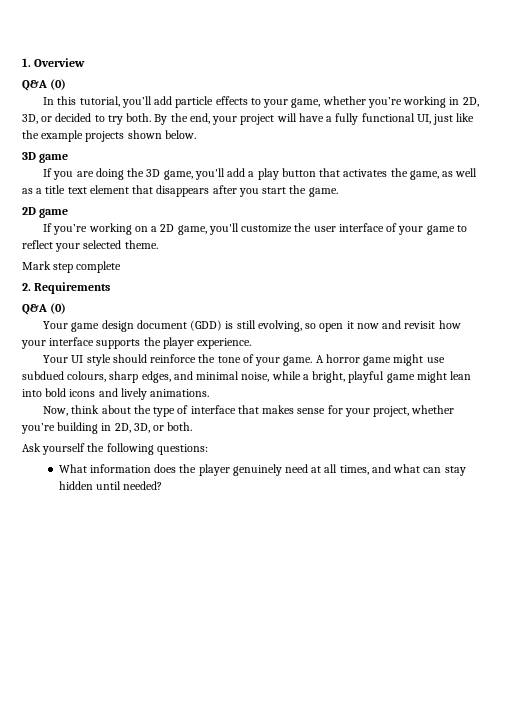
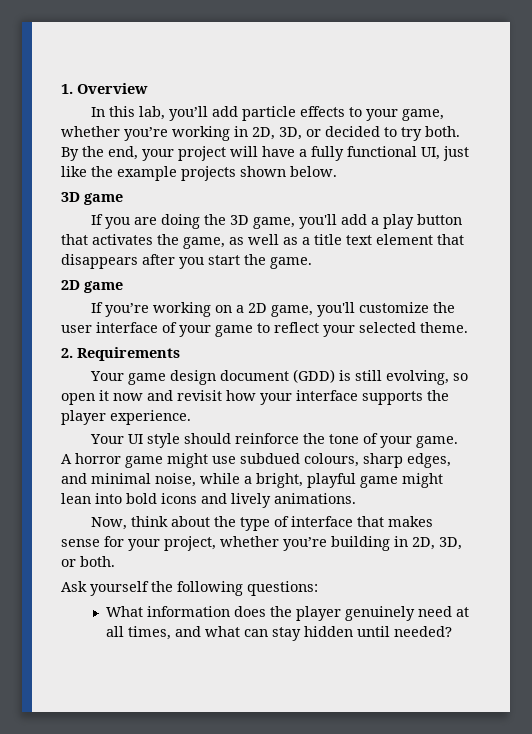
  1. Overview
- Q&A (0)
- In this tutorial, you’ll add particle effects to your game, whether you’re working in 2D, 3D, or decided to try both.
+ In this lab, you’ll add particle effects to your game, whether you’re working in 2D, 3D, or decided to try both.
- Mark step complete
  2. Requirements
- Q&A (0)

